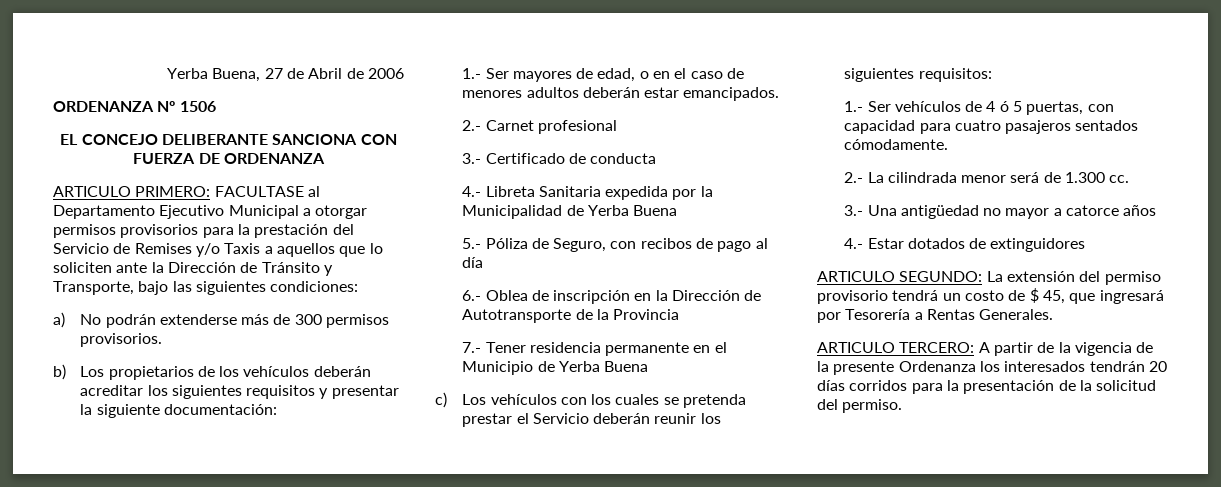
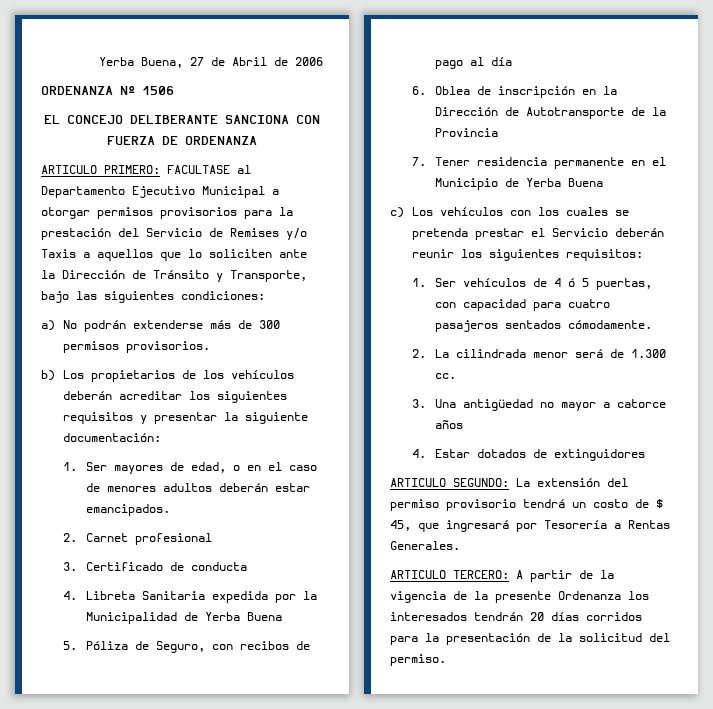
- 1.- Ser mayores de edad, o en el caso de menores adultos deberán estar emancipados.
+ 1. Ser mayores de edad, o en el caso de menores adultos deberán estar emancipados.
- 2.- Carnet profesional
+ 2. Carnet profesional
- 3.- Certificado de conducta
+ 3. Certificado de conducta
- 4.- Libreta Sanitaria expedida por la Municipalidad de Yerba Buena
+ 4. Libreta Sanitaria expedida por la Municipalidad de Yerba Buena
- 5.- Póliza de Seguro, con recibos de pago al día
+ 5. Póliza de Seguro, con recibos de pago al día
- 6.- Oblea de inscripción en la Dirección de Autotransporte de la Provincia
+ 6. Oblea de inscripción en la Dirección de Autotransporte de la Provincia
- 7.- Tener residencia permanente en el Municipio de Yerba Buena
+ 7. Tener residencia permanente en el Municipio de Yerba Buena
- 1.- Ser vehículos de 4 ó 5 puertas, con capacidad para cuatro pasajeros sentados cómodamente.
+ 1. Ser vehículos de 4 ó 5 puertas, con capacidad para cuatro pasajeros sentados cómodamente.
- 2.- La cilindrada menor será de 1.300 cc.
+ 2. La cilindrada menor será de 1.300 cc.
- 3.- Una antigüedad no mayor a catorce años
+ 3. Una antigüedad no mayor a catorce años
- 4.- Estar dotados de extinguidores
+ 4. Estar dotados de extinguidores

